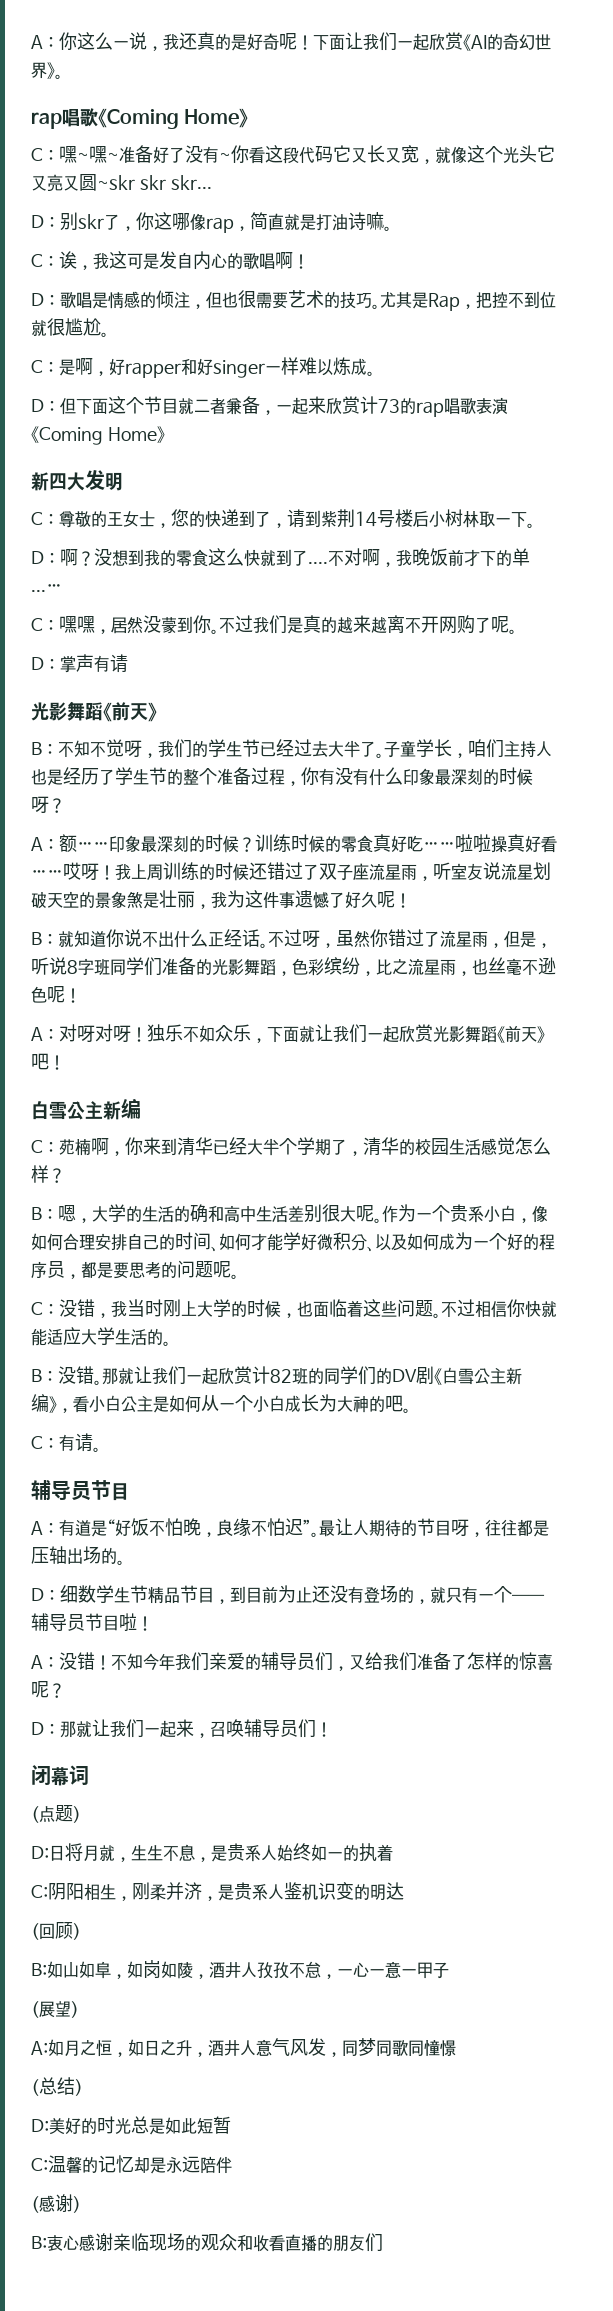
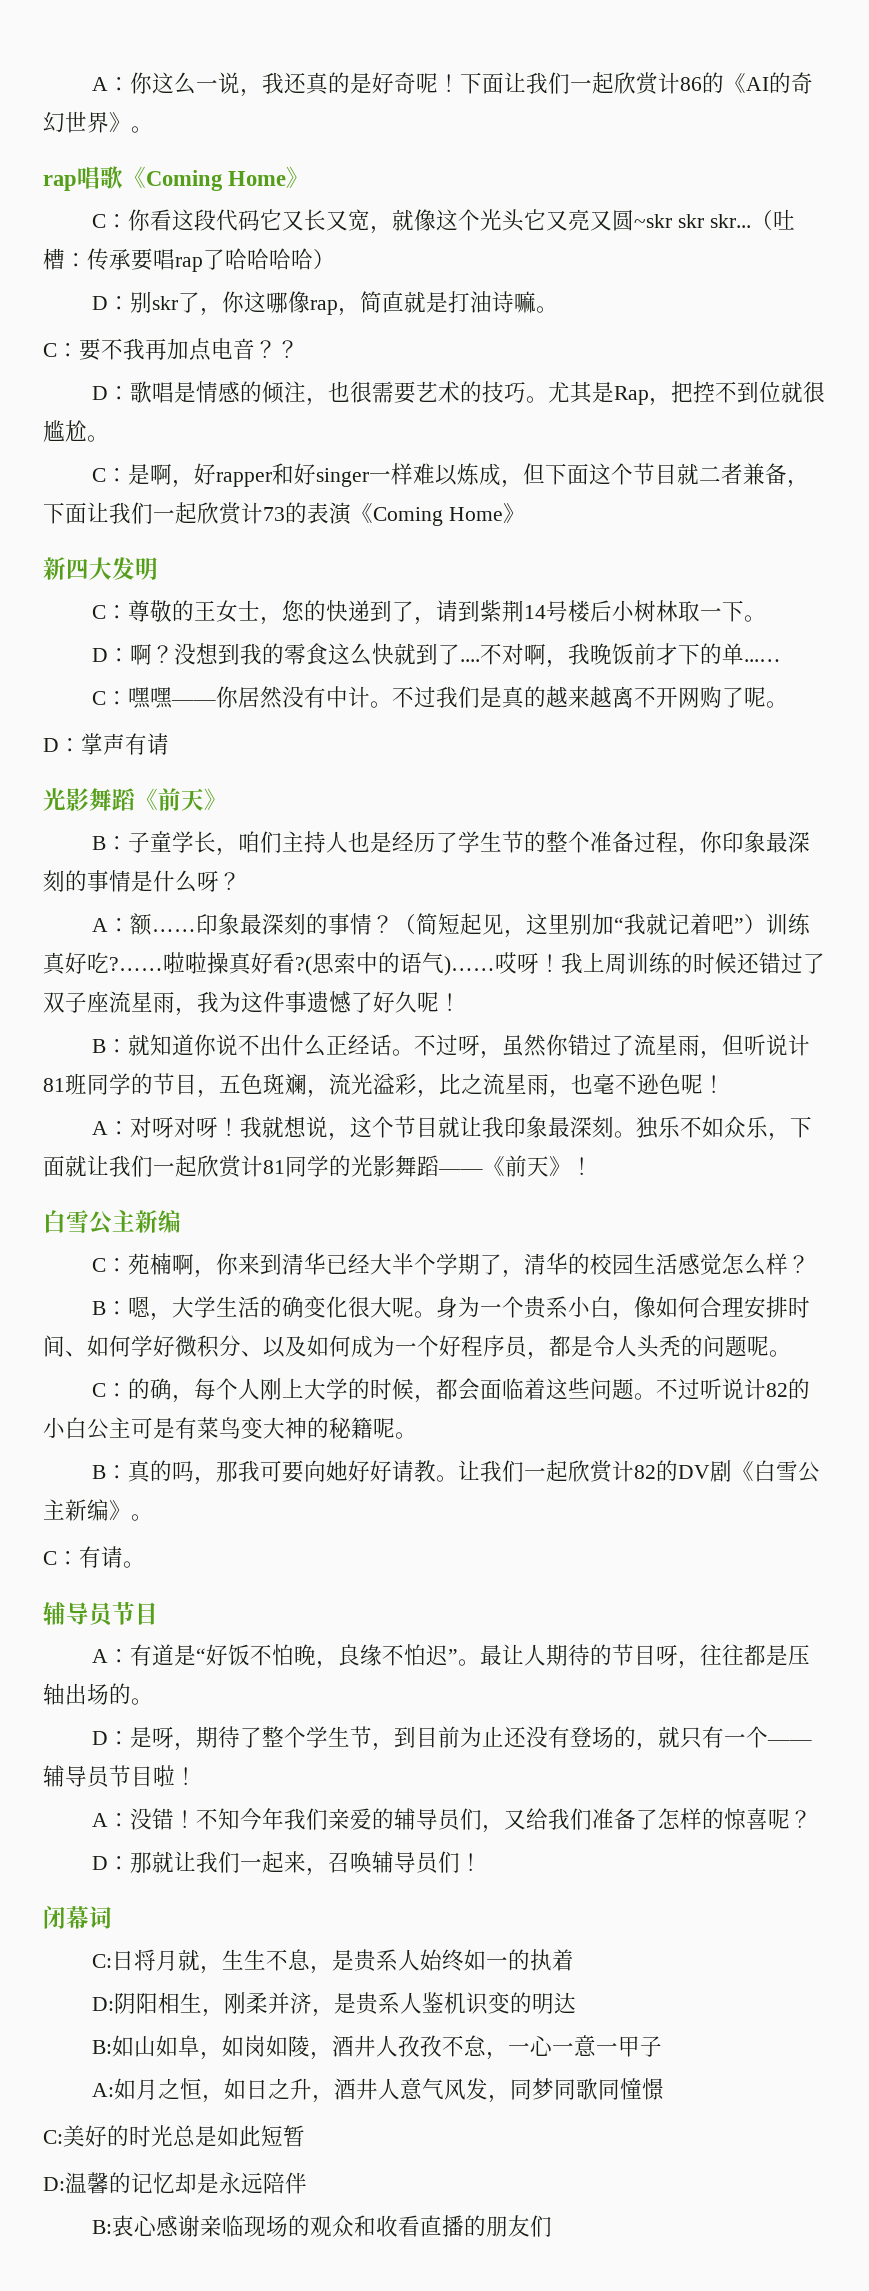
- 下面让我们一起欣赏《AI的奇幻世界》。
+ 下面让我们一起欣赏计86的《AI的奇幻世界》。
- C：嘿~嘿~准备好了没有~你看这段代码它又长又宽，就像这个光头它又亮又圆~skr skr skr...
+ C：你看这段代码它又长又宽，就像这个光头它又亮又圆~skr skr skr...（吐槽：传承要唱rap了哈哈哈哈）
- C：诶，我这可是发自内心的歌唱啊！
+ C：要不我再加点电音？？
- D：歌唱是情感的倾注，但也很需要艺术的技巧。
+ D：歌唱是情感的倾注，也很需要艺术的技巧。
- C：是啊，好rapper和好singer一样难以炼成。
- D：但下面这个节目就二者兼备，一起来欣赏计73的rap唱歌表演《Coming Home》
+ C：是啊，好rapper和好singer一样难以炼成，但下面这个节目就二者兼备，下面让我们一起欣赏计73的表演《Coming Home》
- C：嘿嘿，居然没蒙到你。
+ C：嘿嘿——你居然没有中计。
- B：不知不觉呀，我们的学生节已经过去大半了。子童学长，咱们主持人也是经历了学生节的整个准备过程，你有没有什么印象最深刻的时候呀？
+ B：子童学长，咱们主持人也是经历了学生节的整个准备过程，你印象最深刻的事情是什么呀？
- 印象最深刻的时候？训练时候的零食真好吃……啦啦操真好看……
+ 印象最深刻的事情？（简短起见，这里别加“我就记着吧”）训练真好吃?……啦啦操真好看?(思索中的语气)……
- 我上周训练的时候还错过了双子座流星雨，听室友说流星划破天空的景象煞是壮丽，我为这件事遗憾了好久呢！
+ 我上周训练的时候还错过了双子座流星雨，我为这件事遗憾了好久呢！
- 不过呀，虽然你错过了流星雨，但是，听说8字班同学们准备的光影舞蹈，色彩缤纷，比之流星雨，也丝毫不逊色呢！
+ 不过呀，虽然你错过了流星雨，但听说计81班同学的节目，五色斑斓，流光溢彩，比之流星雨，也毫不逊色呢！
+ 我就想说，这个节目就让我印象最深刻。
- 独乐不如众乐，下面就让我们一起欣赏光影舞蹈《前天》吧！
+ 独乐不如众乐，下面就让我们一起欣赏计81同学的光影舞蹈——《前天》！
- B：嗯，大学的生活的确和高中生活差别很大呢。
+ B：嗯，大学生活的确变化很大呢。
- 作为一个贵系小白，像如何合理安排自己的时间、如何才能学好微积分、以及如何成为一个好的程序员，都是要思考的问题呢。
+ 身为一个贵系小白，像如何合理安排时间、如何学好微积分、以及如何成为一个好程序员，都是令人头秃的问题呢。
- C：没错，我当时刚上大学的时候，也面临着这些问题。
+ C：的确，每个人刚上大学的时候，都会面临着这些问题。
- 不过相信你快就能适应大学生活的。
- B：没错。那就让我们一起欣赏计82班的同学们的DV剧《白雪公主新编》，看小白公主是如何从一个小白成长为大神的吧。
+ 不过听说计82的小白公主可是有菜鸟变大神的秘籍呢。
+ B：真的吗，那我可要向她好好请教。让我们一起欣赏计82的DV剧《白雪公主新编》。
- D：细数学生节精品节目，到目前为止还没有登场的，就只有一个——辅导员节目啦！
+ D：是呀，期待了整个学生节，到目前为止还没有登场的，就只有一个——辅导员节目啦！
- (点题)
- D:日将月就，生生不息，是贵系人始终如一的执着
+ C:日将月就，生生不息，是贵系人始终如一的执着
- C:阴阳相生，刚柔并济，是贵系人鉴机识变的明达
+ D:阴阳相生，刚柔并济，是贵系人鉴机识变的明达
- (回顾)
- (展望)
- (总结)
- D:美好的时光总是如此短暂
+ C:美好的时光总是如此短暂
- C:温馨的记忆却是永远陪伴
+ D:温馨的记忆却是永远陪伴
- (感谢)

